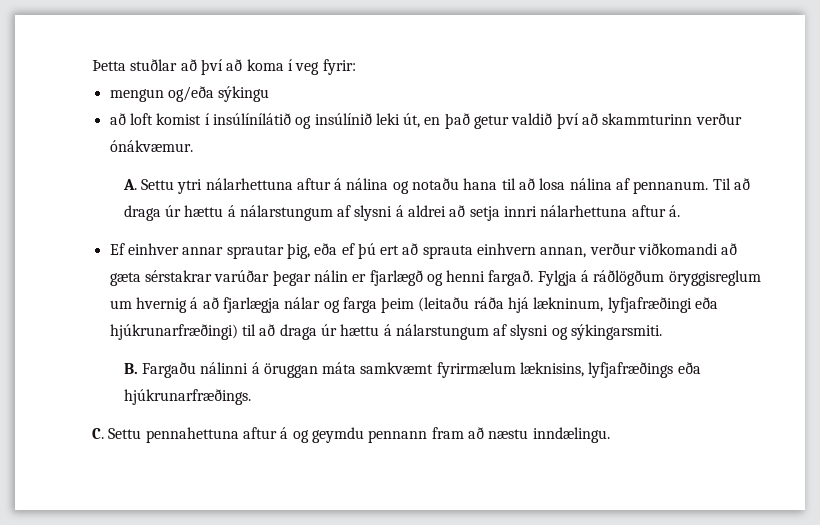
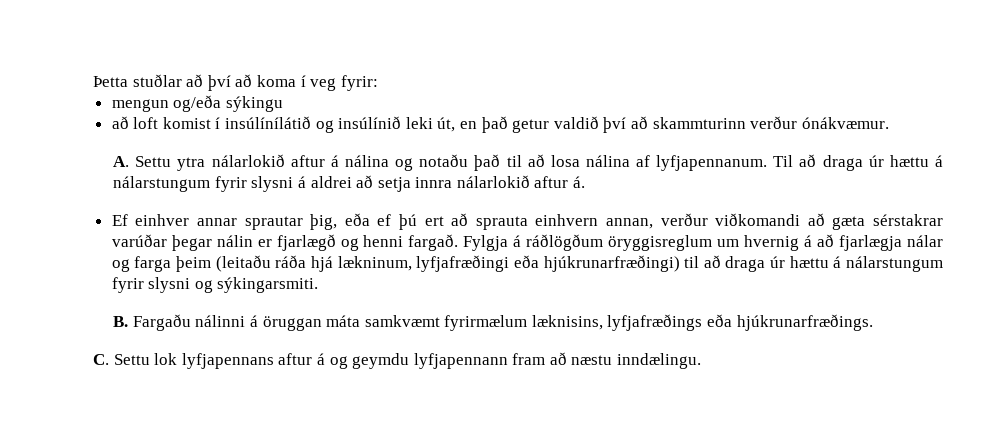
- A. Settu ytri nálarhettuna aftur á nálina og notaðu hana til að losa nálina af pennanum.
+ A. Settu ytra nálarlokið aftur á nálina og notaðu það til að losa nálina af lyfjapennanum.
- Til að draga úr hættu á nálarstungum af slysni á aldrei að setja innri nálarhettuna aftur á.
+ Til að draga úr hættu á nálarstungum fyrir slysni á aldrei að setja innra nálarlokið aftur á.
- Fylgja á ráðlögðum öryggisreglum um hvernig á að fjarlægja nálar og farga þeim (leitaðu ráða hjá lækninum, lyfjafræðingi eða hjúkrunarfræðingi) til að draga úr hættu á nálarstungum af slysni og sýkingarsmiti.
+ Fylgja á ráðlögðum öryggisreglum um hvernig á að fjarlægja nálar og farga þeim (leitaðu ráða hjá lækninum, lyfjafræðingi eða hjúkrunarfræðingi) til að draga úr hættu á nálarstungum fyrir slysni og sýkingarsmiti.
- C. Settu pennahettuna aftur á og geymdu pennann fram að næstu inndælingu.
+ C. Settu lok lyfjapennans aftur á og geymdu lyfjapennann fram að næstu inndælingu.

